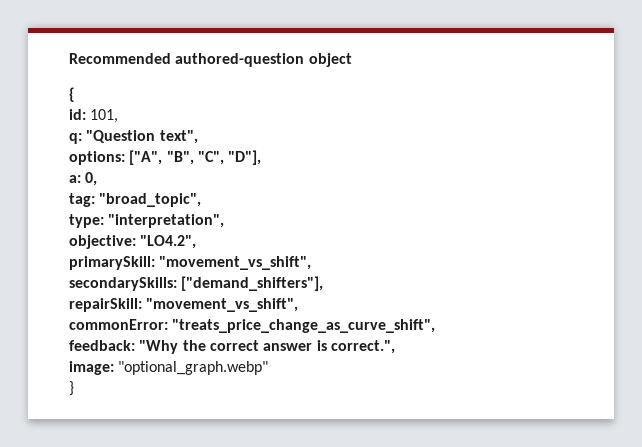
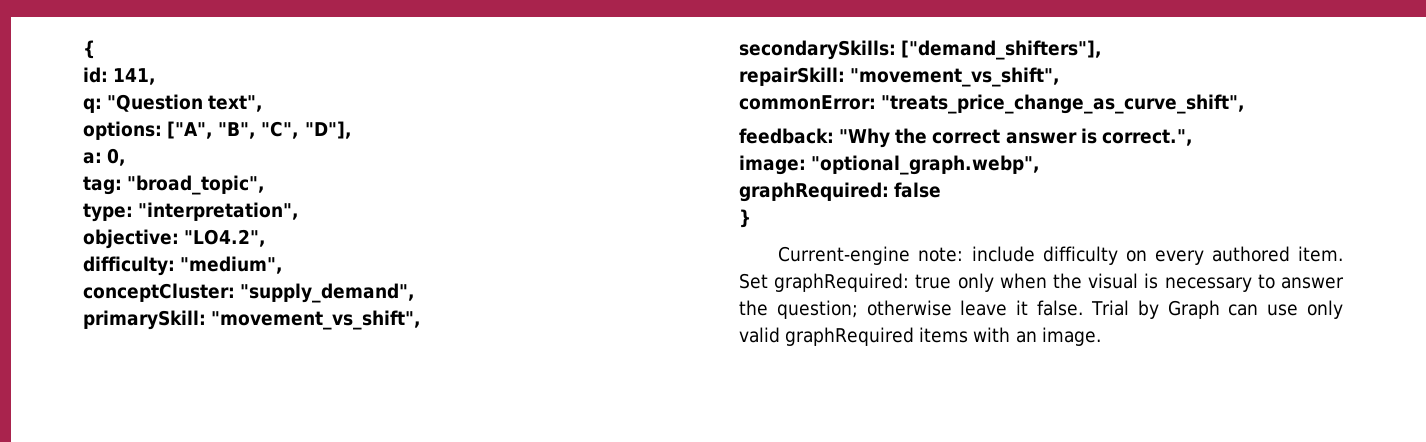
- Recommended authored-question object
- id: 101,
+ id: 141,
+ difficulty: "medium",
+ conceptCluster: "supply_demand",
- image: "optional_graph.webp"
+ image: "optional_graph.webp",
+ graphRequired: false
  }
+ Current-engine note: include difficulty on every authored item. Set graphRequired: true only when the visual is necessary to answer the question; otherwise leave it false. Trial by Graph can use only valid graphRequired items with an image.

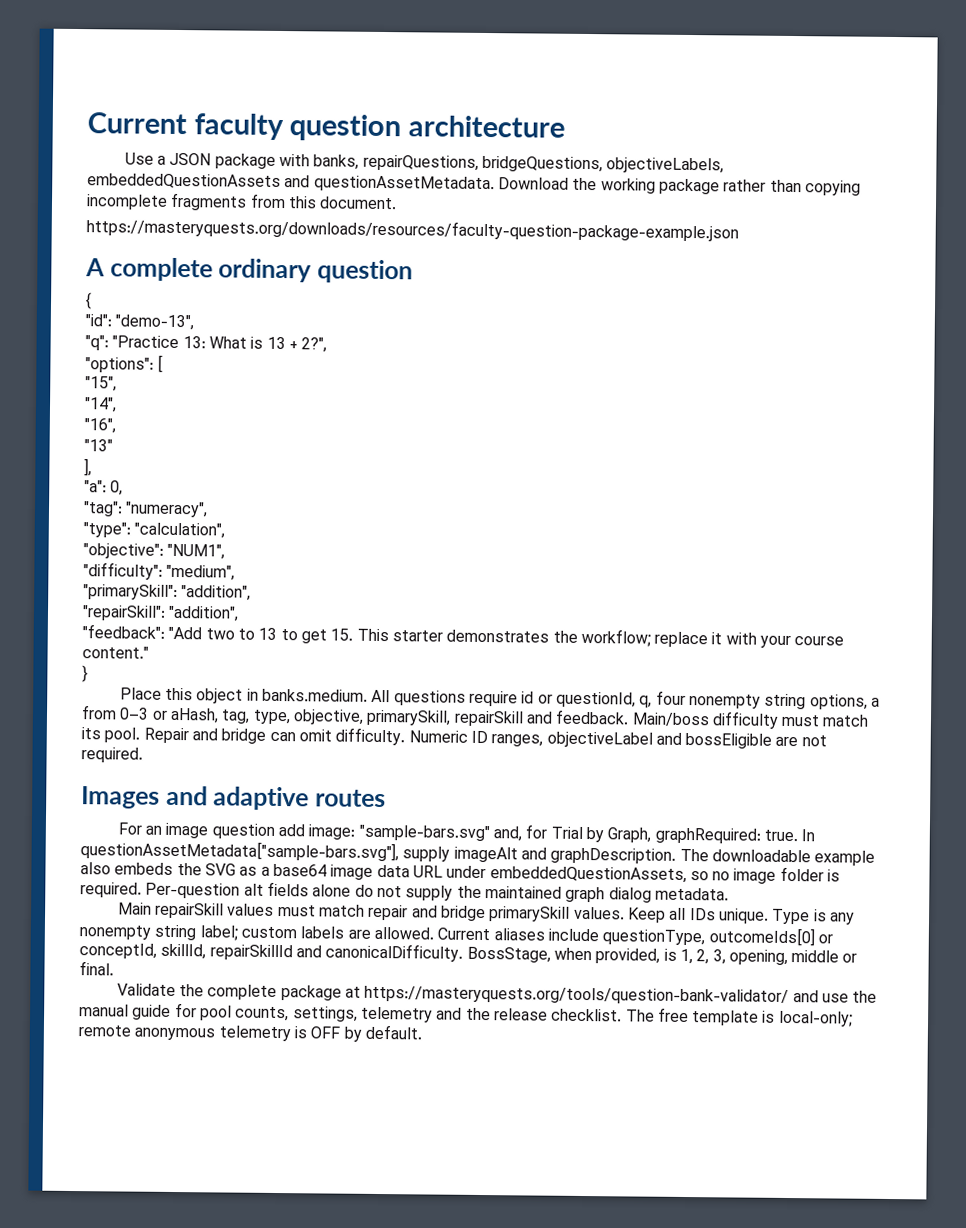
+ Current faculty question architecture
+ Use a JSON package with banks, repairQuestions, bridgeQuestions, objectiveLabels, embeddedQuestionAssets and questionAssetMetadata. Download the working package rather than copying incomplete fragments from this document.
+ https://masteryquests.org/downloads/resources/faculty-question-package-example.json
+ A complete ordinary question
  {
- id: 141,
- q: "Question text",
- options: ["A", "B", "C", "D"],
- a: 0,
- tag: "broad_topic",
- type: "interpretation",
- objective: "LO4.2",
- difficulty: "medium",
- conceptCluster: "supply_demand",
- primarySkill: "movement_vs_shift",
- secondarySkills: ["demand_shifters"],
- repairSkill: "movement_vs_shift",
- commonError: "treats_price_change_as_curve_shift",
- feedback: "Why the correct answer is correct.",
- image: "optional_graph.webp",
- graphRequired: false
+ "id": "demo-13",
+ "q": "Practice 13: What is 13 + 2?",
+ "options": [
+ "15",
+ "14",
+ "16",
+ "13"
+ ],
+ "a": 0,
+ "tag": "numeracy",
+ "type": "calculation",
+ "objective": "NUM1",
+ "difficulty": "medium",
+ "primarySkill": "addition",
+ "repairSkill": "addition",
+ "feedback": "Add two to 13 to get 15. This starter demonstrates the workflow; replace it with your course content."
  }
- Current-engine note: include difficulty on every authored item. Set graphRequired: true only when the visual is necessary to answer the question; otherwise leave it false. Trial by Graph can use only valid graphRequired items with an image.
+ Place this object in banks.medium. All questions require id or questionId, q, four nonempty string options, a from 0–3 or aHash, tag, type, objective, primarySkill, repairSkill and feedback. Main/boss difficulty must match its pool. Repair and bridge can omit difficulty. Numeric ID ranges, objectiveLabel and bossEligible are not required.
+ Images and adaptive routes
+ For an image question add image: "sample-bars.svg" and, for Trial by Graph, graphRequired: true. In questionAssetMetadata["sample-bars.svg"], supply imageAlt and graphDescription. The downloadable example also embeds the SVG as a base64 image data URL under embeddedQuestionAssets, so no image folder is required. Per-question alt fields alone do not supply the maintained graph dialog metadata.
+ Main repairSkill values must match repair and bridge primarySkill values. Keep all IDs unique. Type is any nonempty string label; custom labels are allowed. Current aliases include questionType, outcomeIds[0] or conceptId, skillId, repairSkillId and canonicalDifficulty. BossStage, when provided, is 1, 2, 3, opening, middle or final.
+ Validate the complete package at https://masteryquests.org/tools/question-bank-validator/ and use the manual guide for pool counts, settings, telemetry and the release checklist. The free template is local-only; remote anonymous telemetry is OFF by default.

